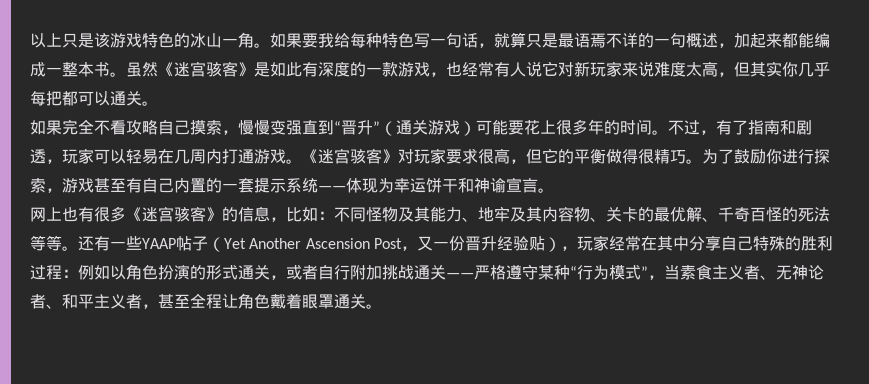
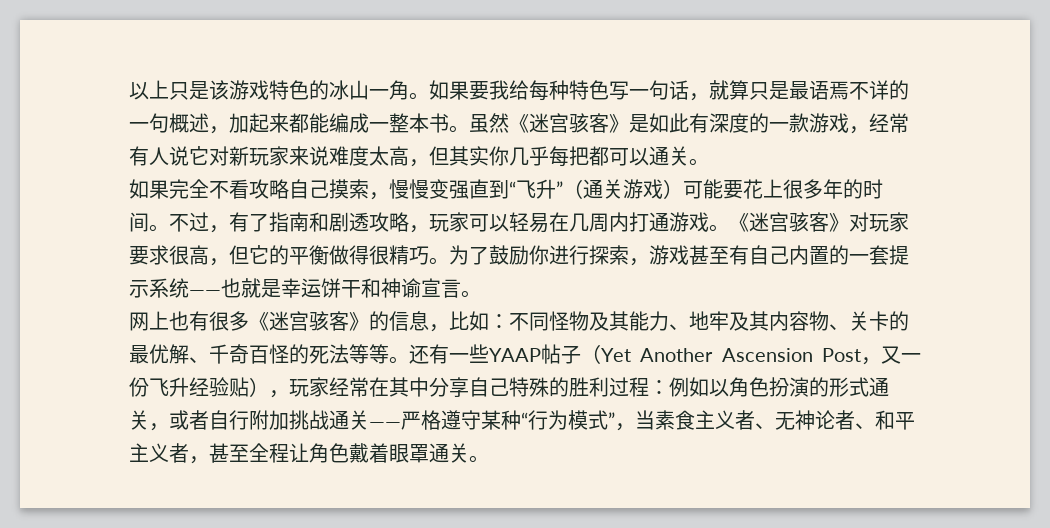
- 虽然《迷宫骇客》是如此有深度的一款游戏，也经常有人说它对新玩家来说难度太高，但其实你几乎每把都可以通关。
+ 虽然《迷宫骇客》是如此有深度的一款游戏，经常有人说它对新玩家来说难度太高，但其实你几乎每把都可以通关。
- 如果完全不看攻略自己摸索，慢慢变强直到“晋升”（通关游戏）可能要花上很多年的时间。
+ 如果完全不看攻略自己摸索，慢慢变强直到“飞升”（通关游戏）可能要花上很多年的时间。
- 不过，有了指南和剧透，玩家可以轻易在几周内打通游戏。
+ 不过，有了指南和剧透攻略，玩家可以轻易在几周内打通游戏。
- 为了鼓励你进行探索，游戏甚至有自己内置的一套提示系统——体现为幸运饼干和神谕宣言。
+ 为了鼓励你进行探索，游戏甚至有自己内置的一套提示系统——也就是幸运饼干和神谕宣言。
- 还有一些YAAP帖子（Yet Another Ascension Post，又一份晋升经验贴），玩家经常在其中分享自己特殊的胜利过程：例如以角色扮演的形式通关，或者自行附加挑战通关——严格遵守某种“行为模式”，当素食主义者、无神论者、和平主义者，甚至全程让角色戴着眼罩通关。
+ 还有一些YAAP帖子（Yet Another Ascension Post，又一份飞升经验贴），玩家经常在其中分享自己特殊的胜利过程：例如以角色扮演的形式通关，或者自行附加挑战通关——严格遵守某种“行为模式”，当素食主义者、无神论者、和平主义者，甚至全程让角色戴着眼罩通关。

